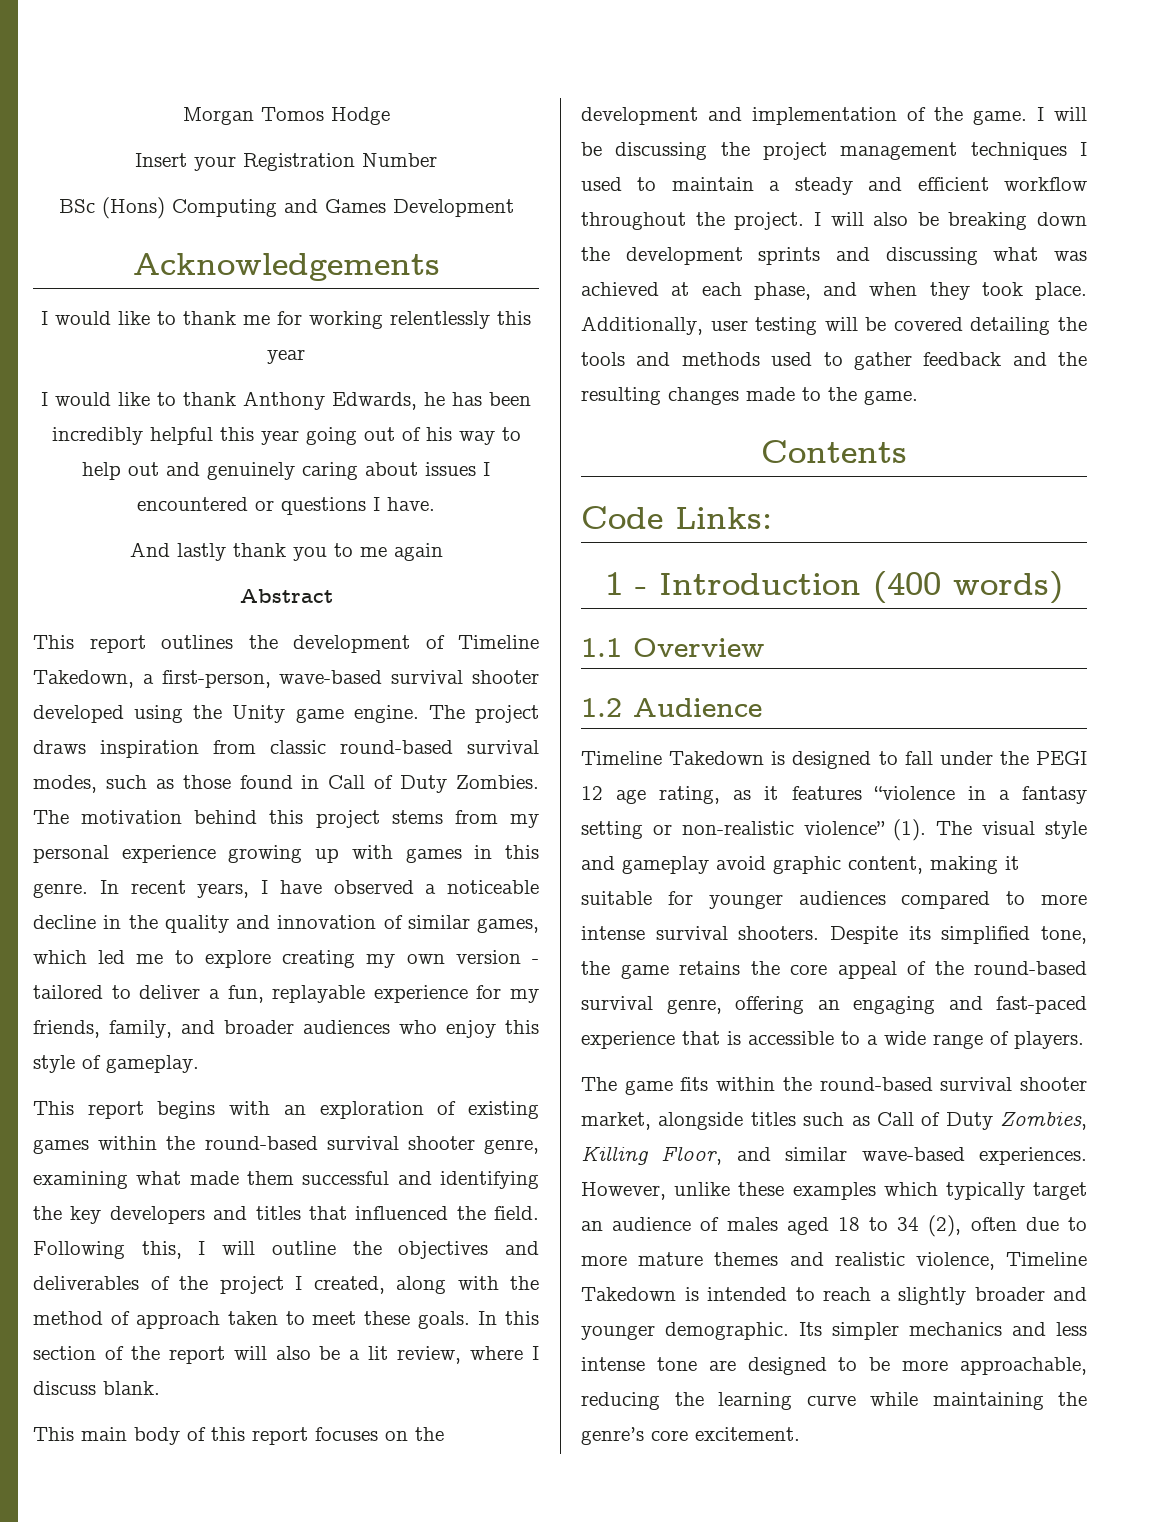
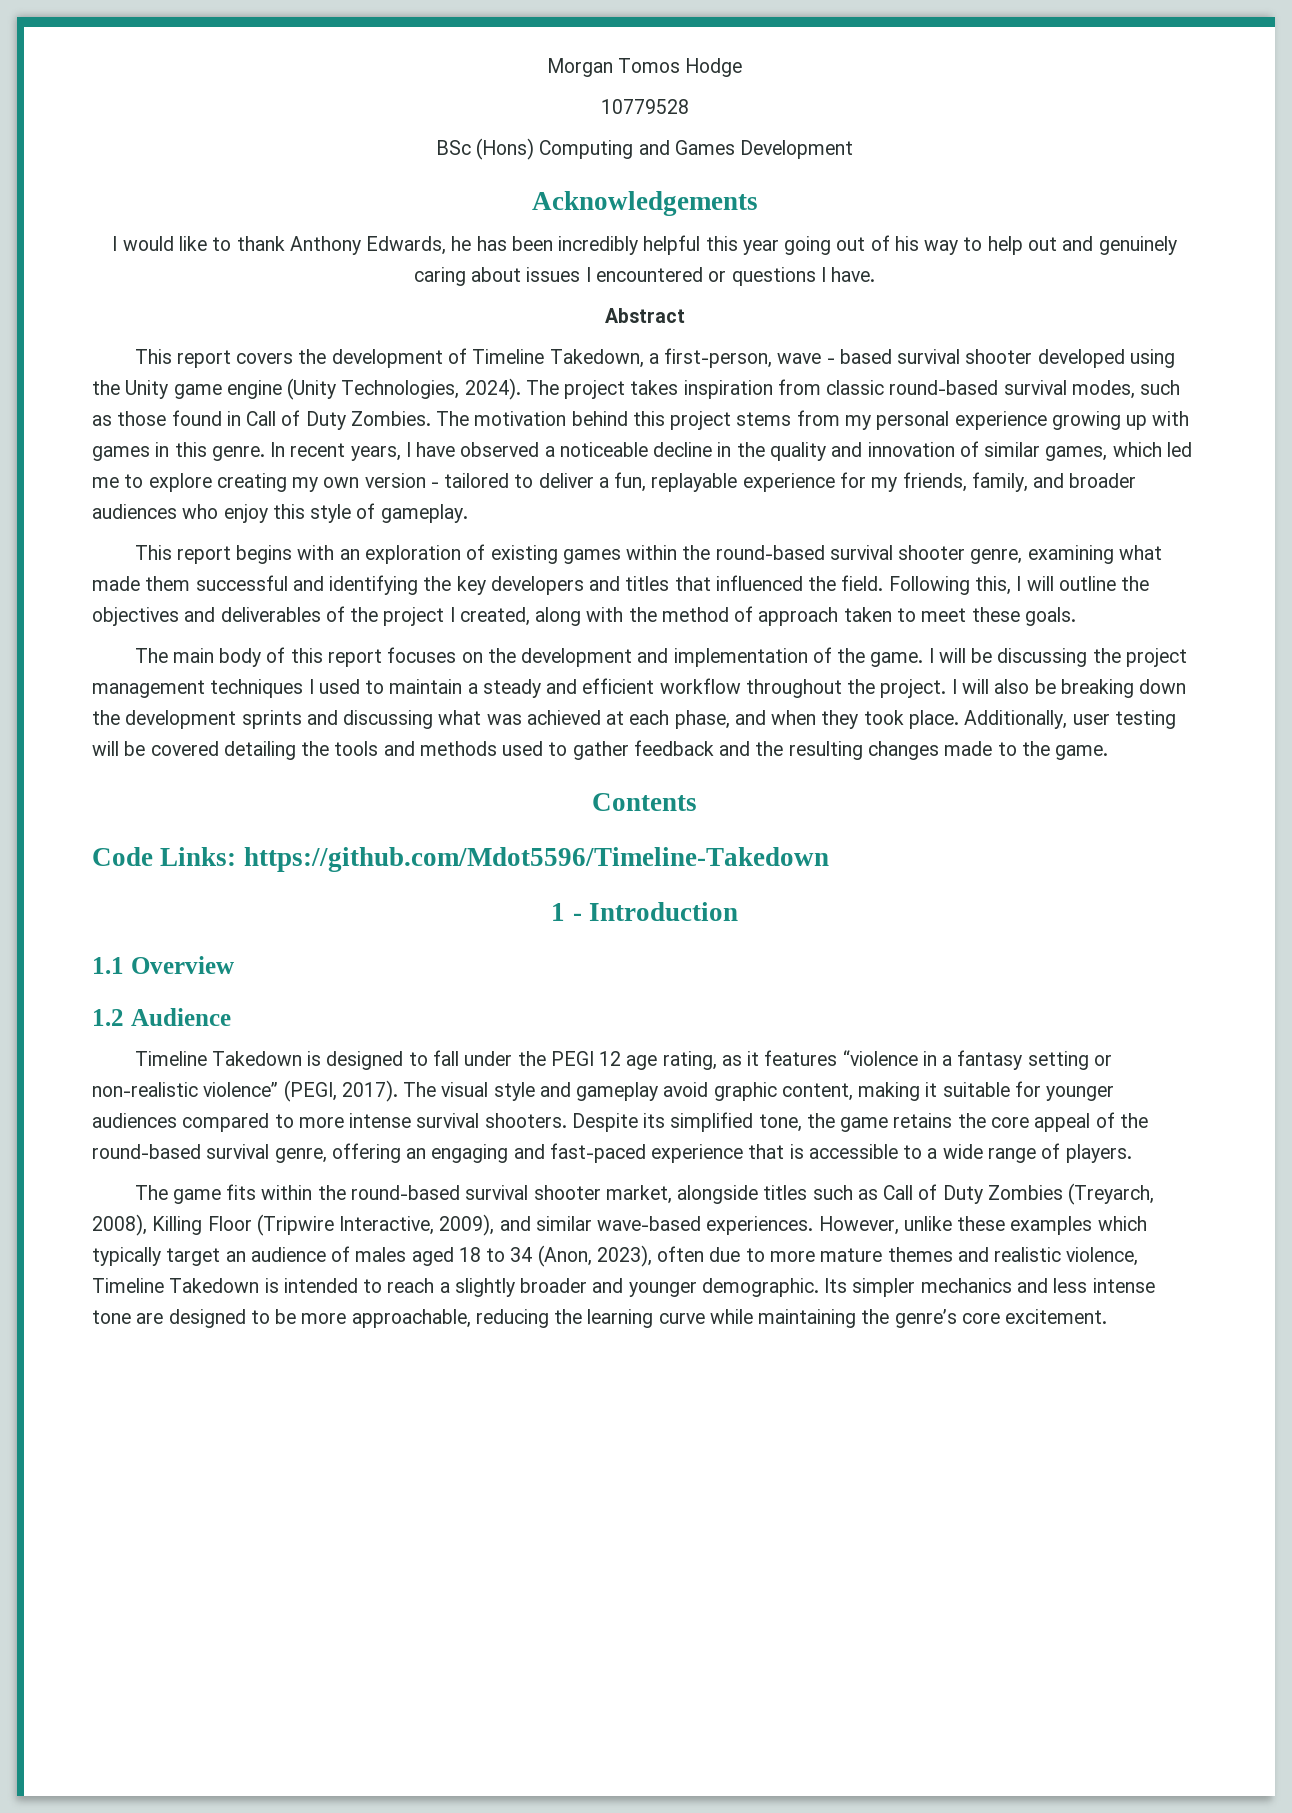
- Insert your Registration Number
+ 10779528
- I would like to thank me for working relentlessly this year
- And lastly thank you to me again
- This report outlines the development of Timeline Takedown, a first-person, wave-based survival shooter developed using the Unity game engine.
+ This report covers the development of Timeline Takedown, a first-person, wave - based survival shooter developed using the Unity game engine (Unity Technologies, 2024).
- The project draws inspiration from classic round-based survival modes, such as those found in Call of Duty Zombies.
+ The project takes inspiration from classic round-based survival modes, such as those found in Call of Duty Zombies.
- Following this, I will outline the objectives and deliverables of the project I created, along with the method of approach taken to meet these goals. In this section of the report will also be a lit review, where I discuss blank.
- This main body of this report focuses on the development and implementation of the game.
+ Following this, I will outline the objectives and deliverables of the project I created, along with the method of approach taken to meet these goals.
+ The main body of this report focuses on the development and implementation of the game.
- Code Links:
+ Code Links: https://github.com/Mdot5596/Timeline-Takedown
- 1 - Introduction (400 words)
+ 1 - Introduction
- Timeline Takedown is designed to fall under the PEGI 12 age rating, as it features “violence in a fantasy setting or non-realistic violence” (1).
+ Timeline Takedown is designed to fall under the PEGI 12 age rating, as it features “violence in a fantasy setting or non-realistic violence” (PEGI, 2017).
- The game fits within the round-based survival shooter market, alongside titles such as Call of Duty Zombies, Killing Floor, and similar wave-based experiences.
+ The game fits within the round-based survival shooter market, alongside titles such as Call of Duty Zombies (Treyarch, 2008), Killing Floor (Tripwire Interactive, 2009), and similar wave-based experiences.
- However, unlike these examples which typically target an audience of males aged 18 to 34 (2), often due to more mature themes and realistic violence, Timeline Takedown is intended to reach a slightly broader and younger demographic.
+ However, unlike these examples which typically target an audience of males aged 18 to 34 (Anon, 2023), often due to more mature themes and realistic violence, Timeline Takedown is intended to reach a slightly broader and younger demographic.

